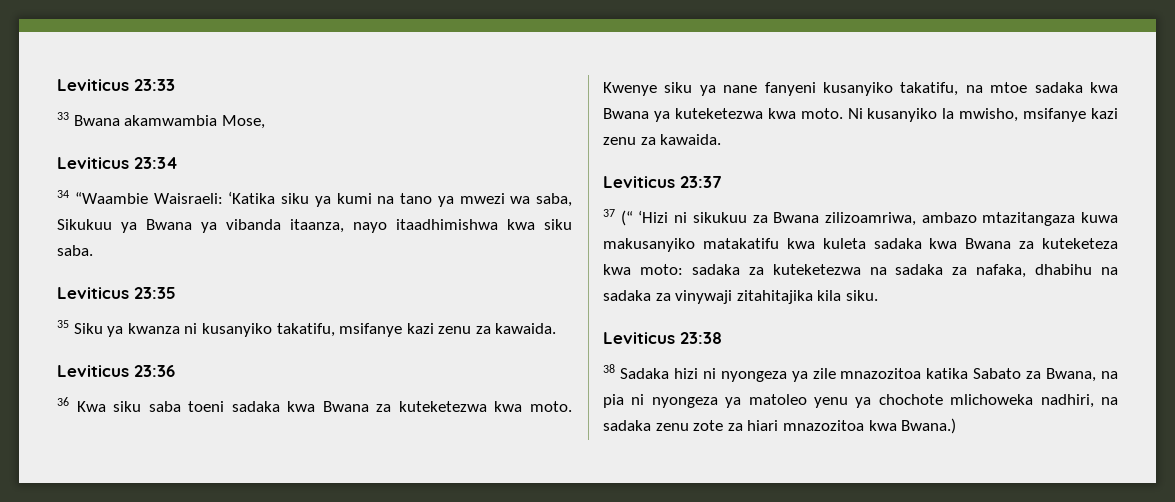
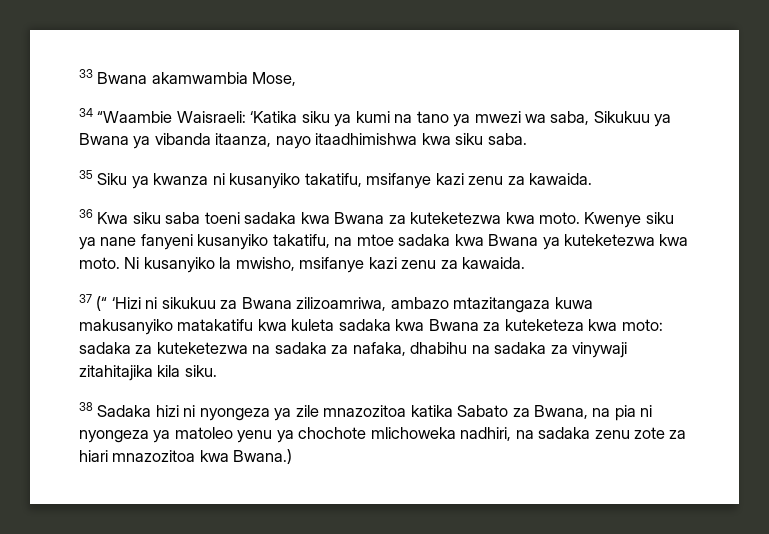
- Leviticus 23:33
- Leviticus 23:34
- Leviticus 23:35
- Leviticus 23:36
- Leviticus 23:37
- Leviticus 23:38

